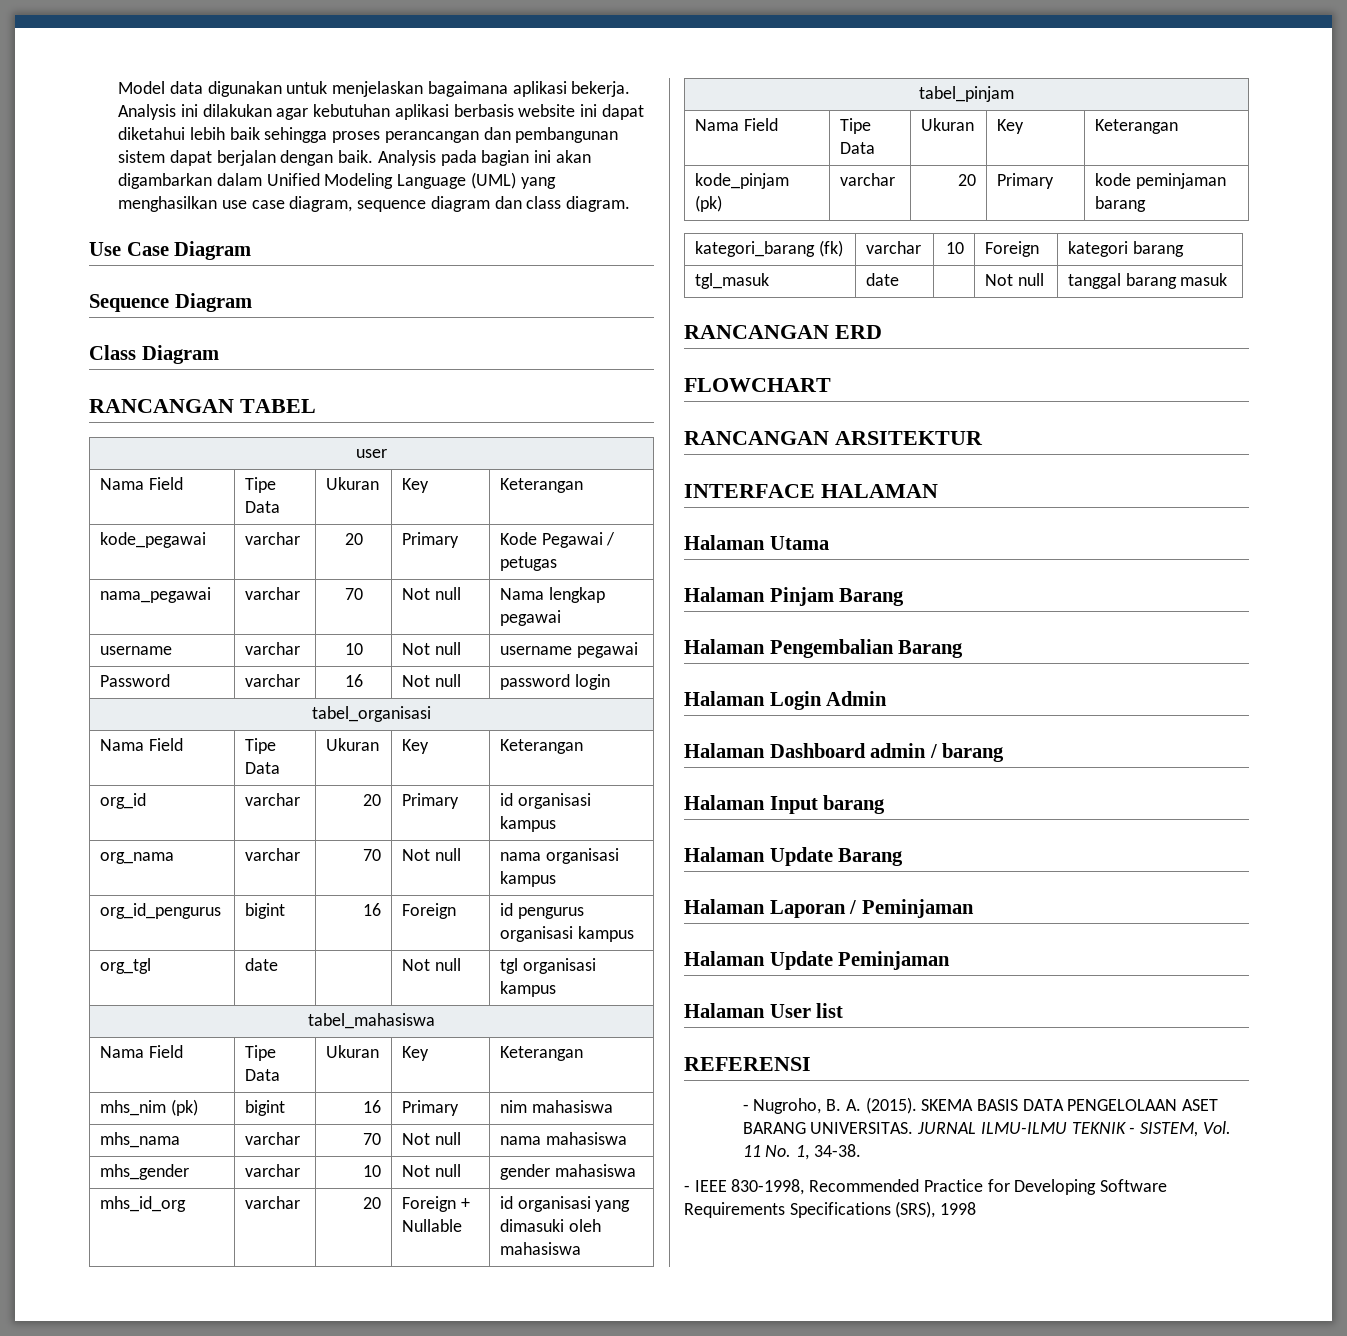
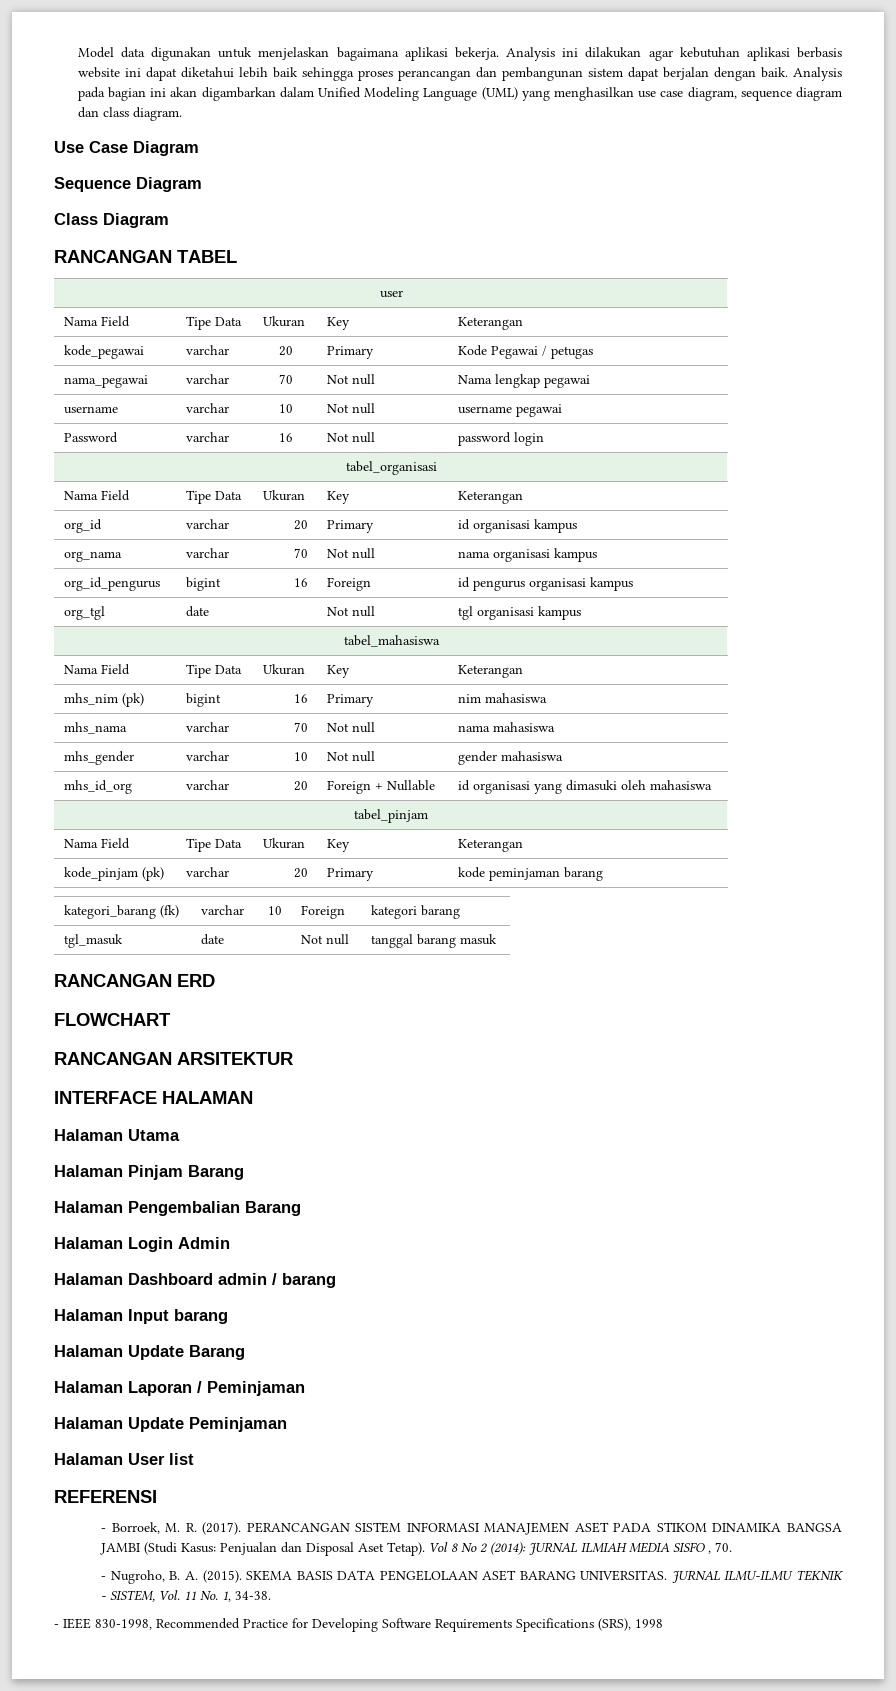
+ - Borroek, M. R. (2017). PERANCANGAN SISTEM INFORMASI MANAJEMEN ASET PADA STIKOM DINAMIKA BANGSA JAMBI (Studi Kasus: Penjualan dan Disposal Aset Tetap). Vol 8 No 2 (2014): JURNAL ILMIAH MEDIA SISFO , 70.

